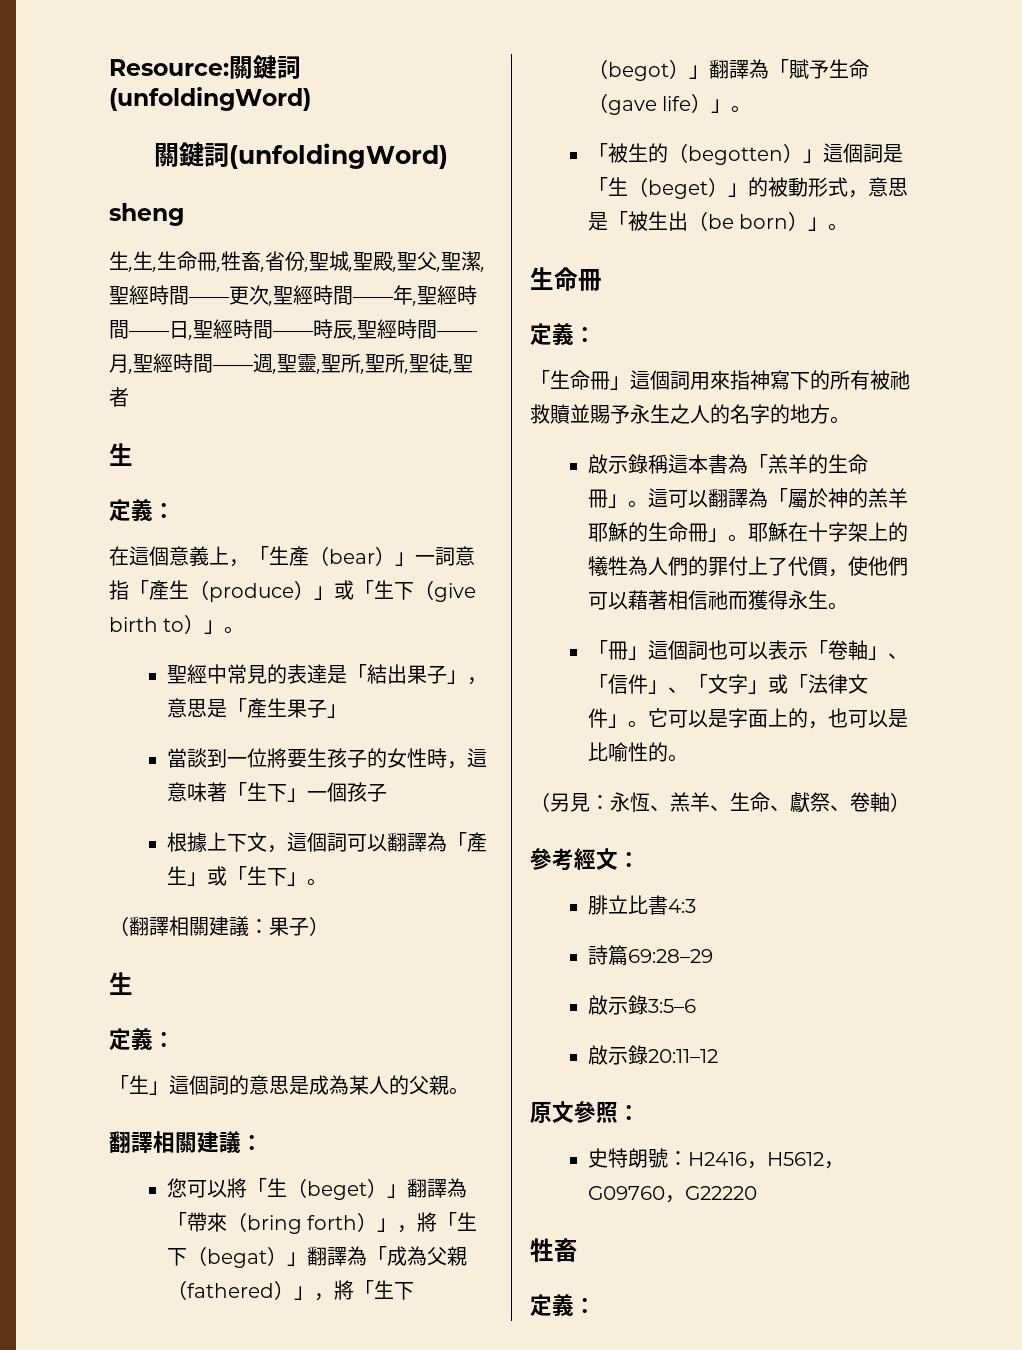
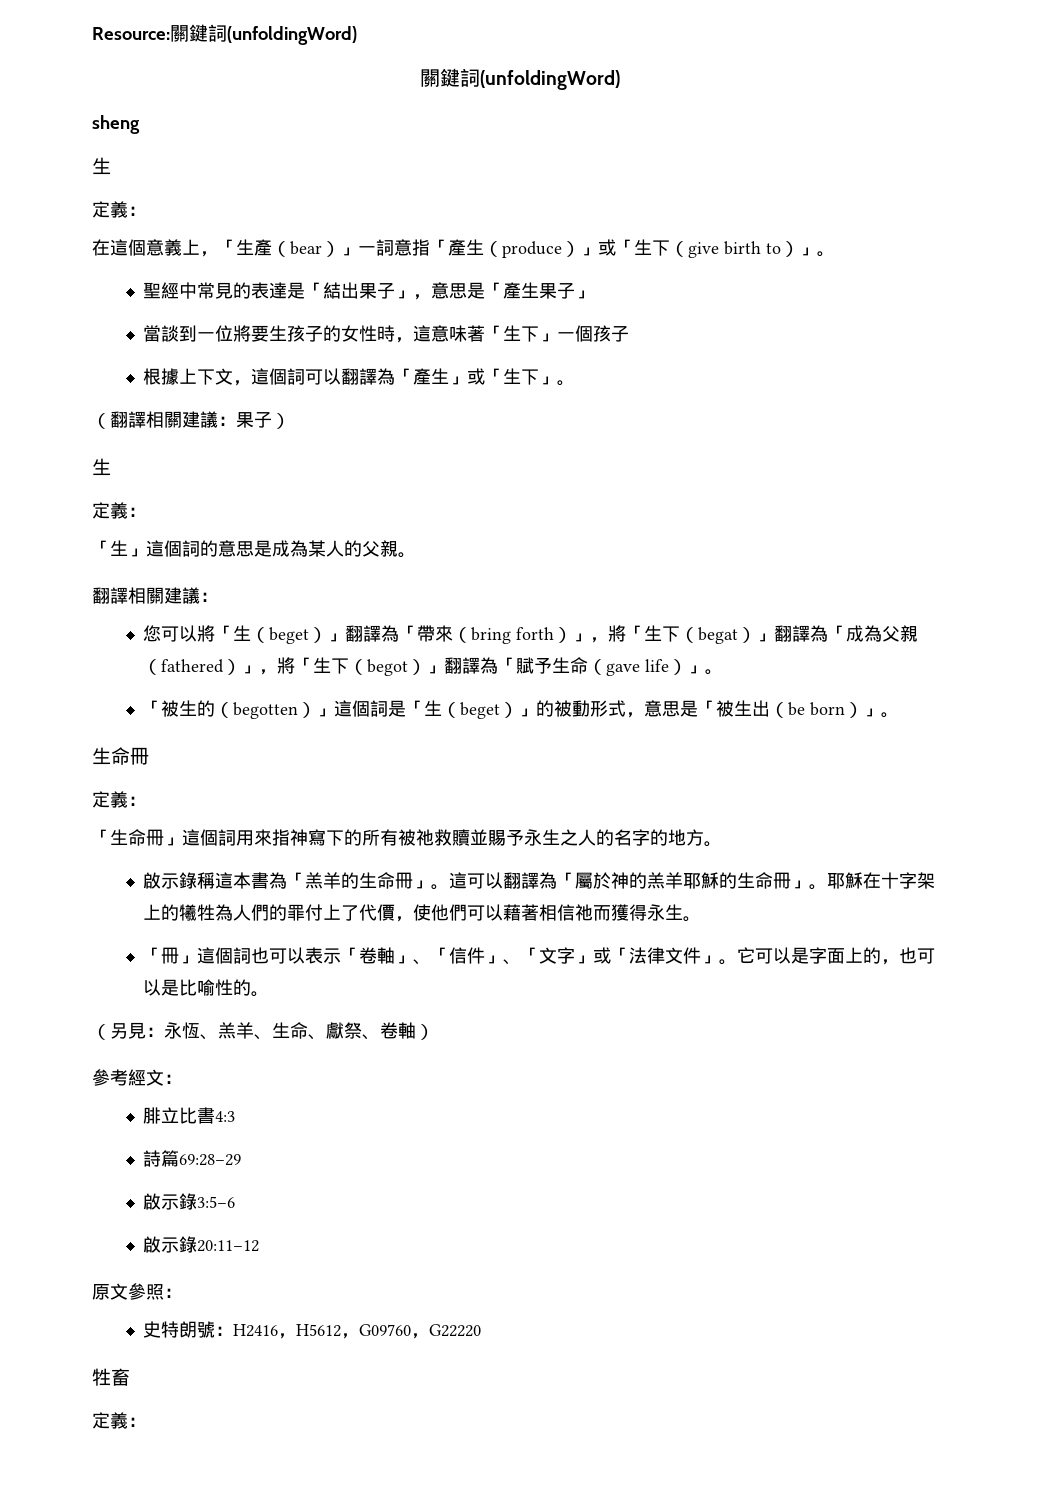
- 生,生,生命冊,牲畜,省份,聖城,聖殿,聖父,聖潔,聖經時間——更次,聖經時間——年,聖經時間——日,聖經時間——時辰,聖經時間——月,聖經時間——週,聖靈,聖所,聖所,聖徒,聖者

